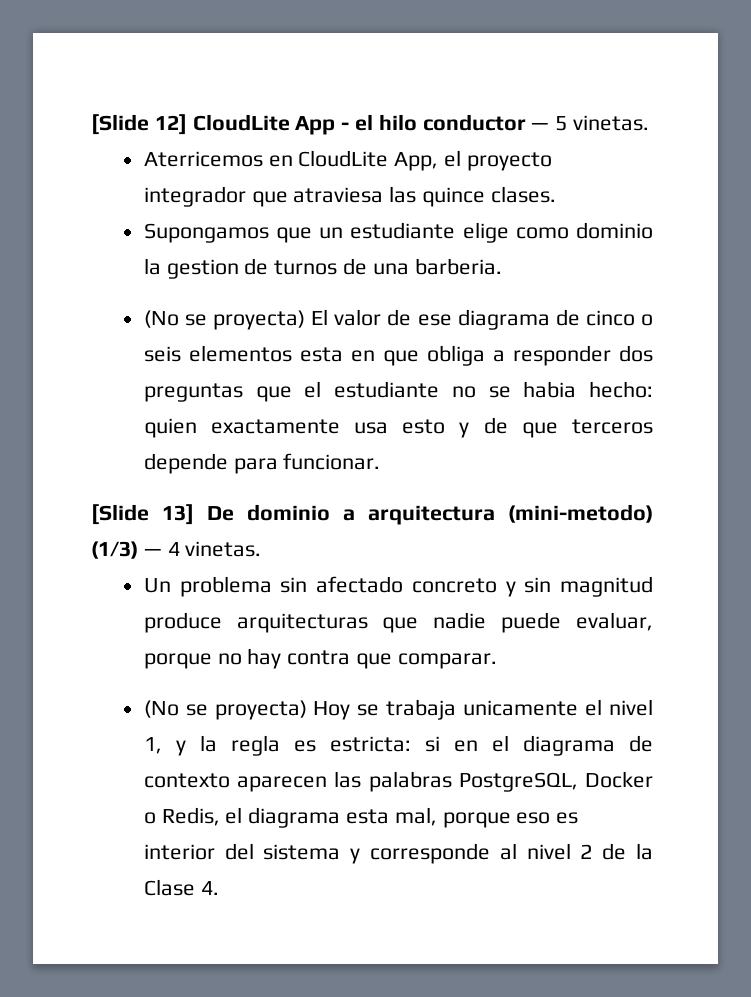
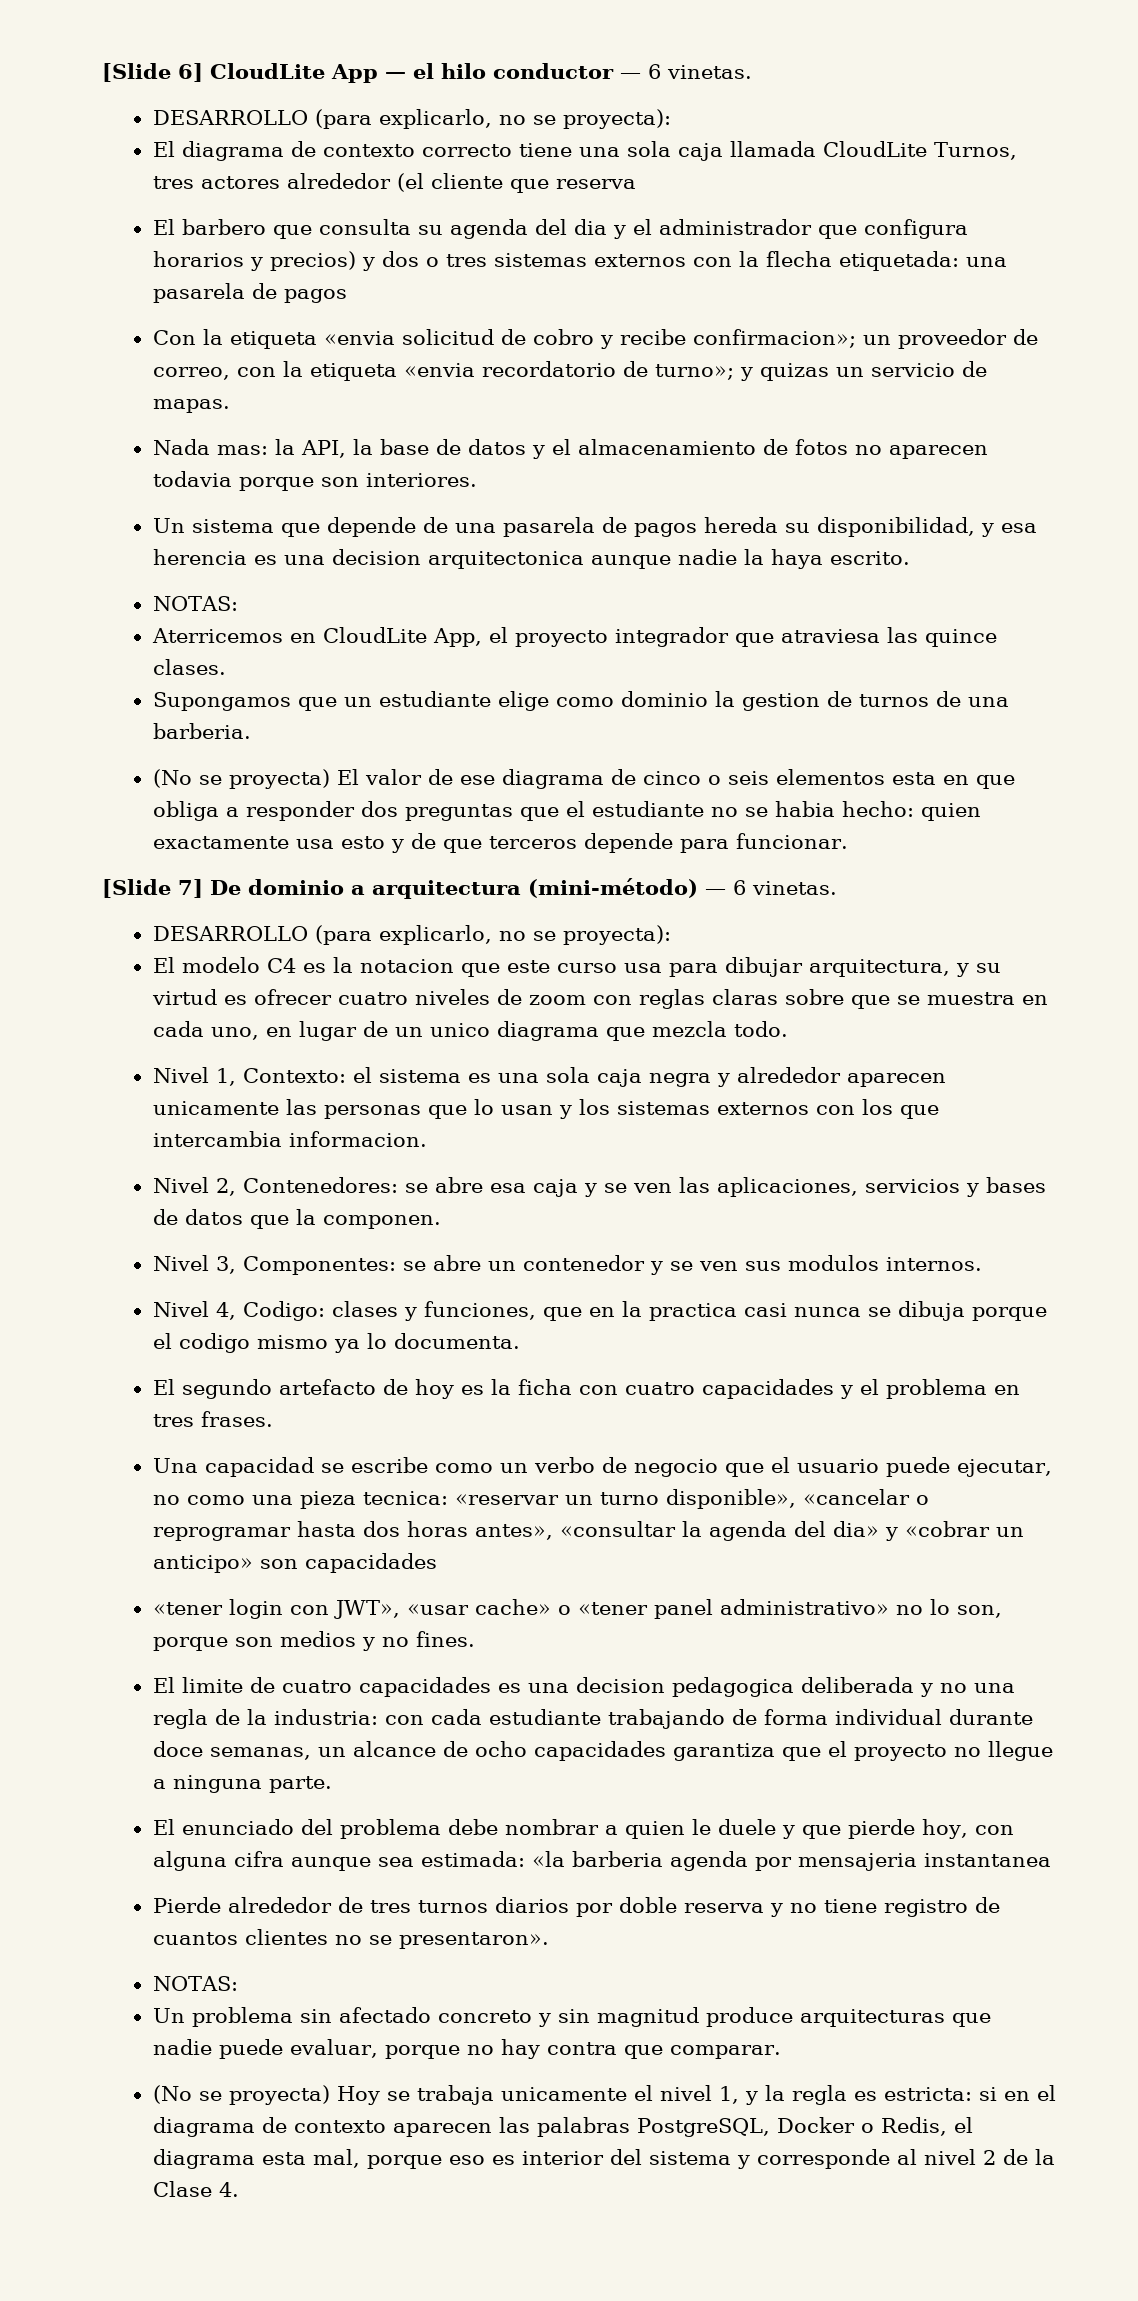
- [Slide 12] CloudLite App - el hilo conductor — 5 vinetas.
+ [Slide 6] CloudLite App — el hilo conductor — 6 vinetas.
+ DESARROLLO (para explicarlo, no se proyecta):
+ El diagrama de contexto correcto tiene una sola caja llamada CloudLite Turnos, tres actores alrededor (el cliente que reserva
+ El barbero que consulta su agenda del dia y el administrador que configura horarios y precios) y dos o tres sistemas externos con la flecha etiquetada: una pasarela de pagos
+ Con la etiqueta «envia solicitud de cobro y recibe confirmacion»; un proveedor de correo, con la etiqueta «envia recordatorio de turno»; y quizas un servicio de mapas.
+ Nada mas: la API, la base de datos y el almacenamiento de fotos no aparecen todavia porque son interiores.
+ Un sistema que depende de una pasarela de pagos hereda su disponibilidad, y esa herencia es una decision arquitectonica aunque nadie la haya escrito.
+ NOTAS:
- [Slide 13] De dominio a arquitectura (mini-metodo) (1/3) — 4 vinetas.
+ [Slide 7] De dominio a arquitectura (mini-método) — 6 vinetas.
+ DESARROLLO (para explicarlo, no se proyecta):
+ El modelo C4 es la notacion que este curso usa para dibujar arquitectura, y su virtud es ofrecer cuatro niveles de zoom con reglas claras sobre que se muestra en cada uno, en lugar de un unico diagrama que mezcla todo.
+ Nivel 1, Contexto: el sistema es una sola caja negra y alrededor aparecen unicamente las personas que lo usan y los sistemas externos con los que intercambia informacion.
+ Nivel 2, Contenedores: se abre esa caja y se ven las aplicaciones, servicios y bases de datos que la componen.
+ Nivel 3, Componentes: se abre un contenedor y se ven sus modulos internos.
+ Nivel 4, Codigo: clases y funciones, que en la practica casi nunca se dibuja porque el codigo mismo ya lo documenta.
+ El segundo artefacto de hoy es la ficha con cuatro capacidades y el problema en tres frases.
+ Una capacidad se escribe como un verbo de negocio que el usuario puede ejecutar, no como una pieza tecnica: «reservar un turno disponible», «cancelar o reprogramar hasta dos horas antes», «consultar la agenda del dia» y «cobrar un anticipo» son capacidades
+ «tener login con JWT», «usar cache» o «tener panel administrativo» no lo son, porque son medios y no fines.
+ El limite de cuatro capacidades es una decision pedagogica deliberada y no una regla de la industria: con cada estudiante trabajando de forma individual durante doce semanas, un alcance de ocho capacidades garantiza que el proyecto no llegue a ninguna parte.
+ El enunciado del problema debe nombrar a quien le duele y que pierde hoy, con alguna cifra aunque sea estimada: «la barberia agenda por mensajeria instantanea
+ Pierde alrededor de tres turnos diarios por doble reserva y no tiene registro de cuantos clientes no se presentaron».
+ NOTAS:

